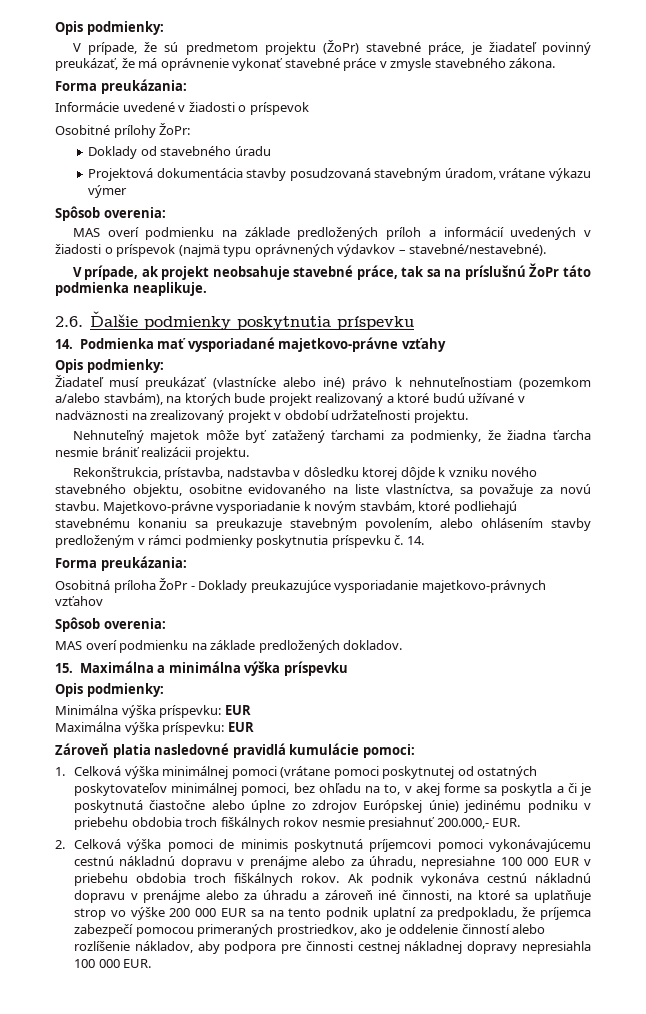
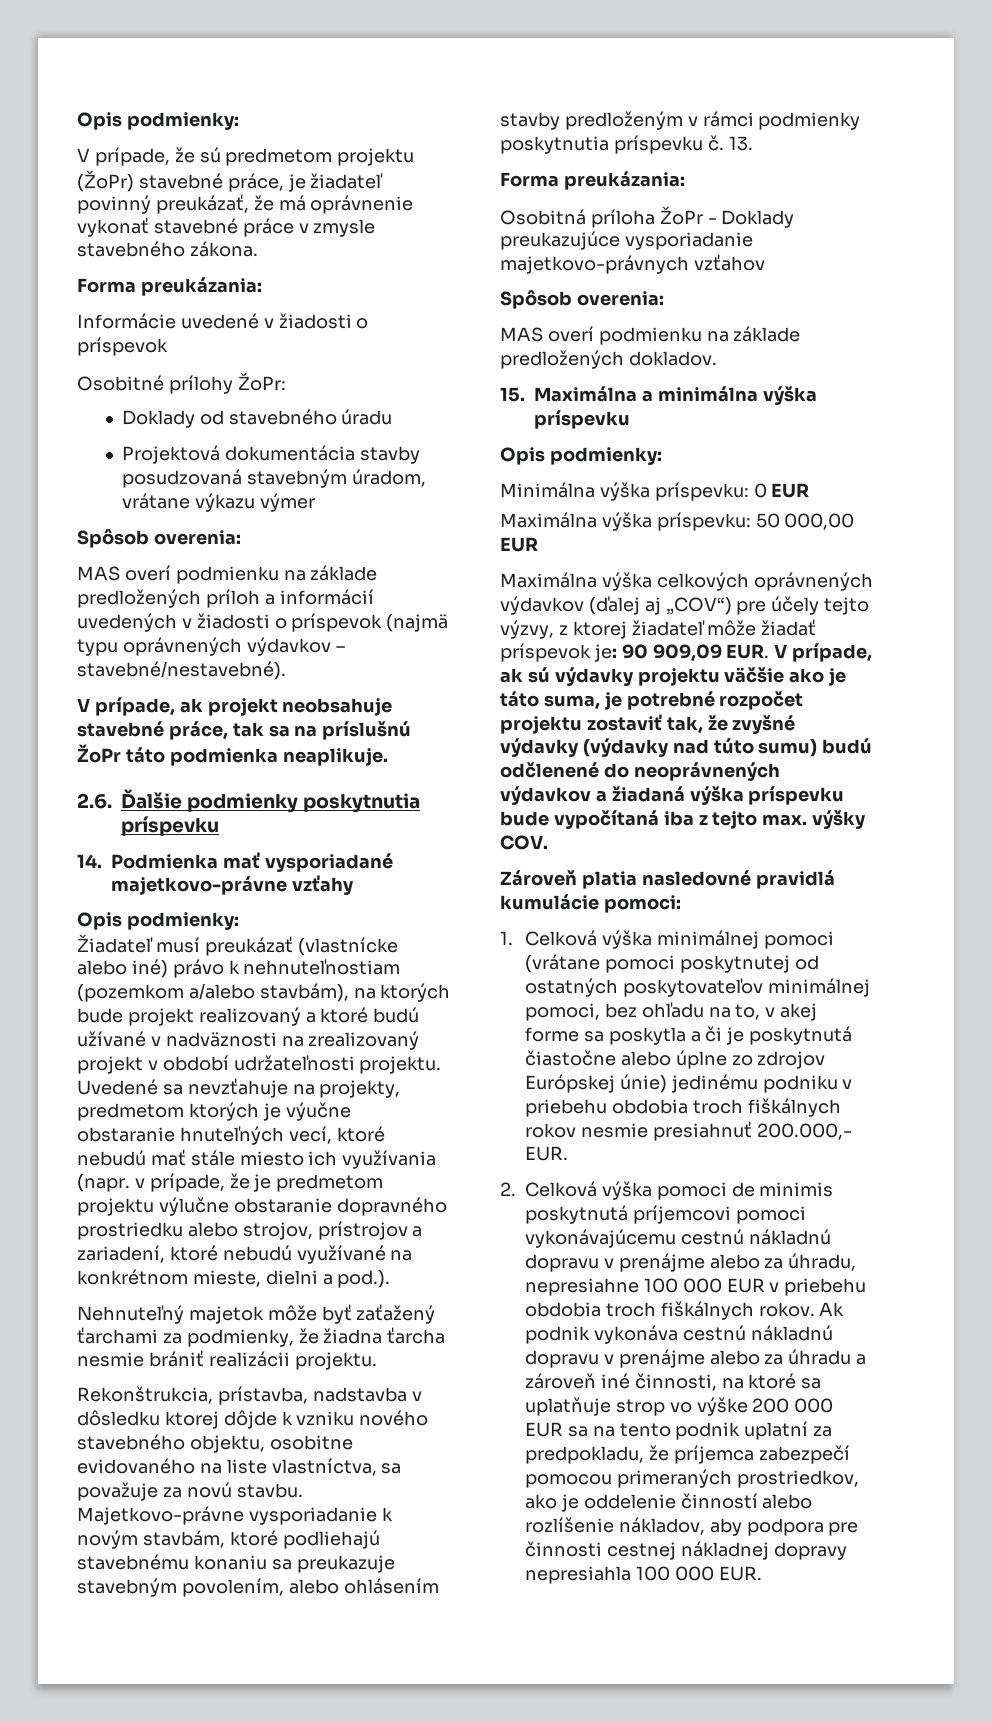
+ Uvedené sa nevzťahuje na projekty, predmetom ktorých je výučne obstaranie hnuteľných vecí, ktoré nebudú mať stále miesto ich využívania (napr. v prípade, že je predmetom projektu výlučne obstaranie dopravného prostriedku alebo strojov, prístrojov a zariadení, ktoré nebudú využívané na konkrétnom mieste, dielni a pod.).
- Majetkovo-právne vysporiadanie k novým stavbám, ktoré podliehajú stavebnému konaniu sa preukazuje stavebným povolením, alebo ohlásením stavby predloženým v rámci podmienky poskytnutia príspevku č. 14.
+ Majetkovo-právne vysporiadanie k novým stavbám, ktoré podliehajú stavebnému konaniu sa preukazuje stavebným povolením, alebo ohlásením stavby predloženým v rámci podmienky poskytnutia príspevku č. 13.
- Minimálna výška príspevku: EUR
+ Minimálna výška príspevku: 0 EUR
- Maximálna výška príspevku: EUR
+ Maximálna výška príspevku: 50 000,00 EUR
+ Maximálna výška celkových oprávnených výdavkov (ďalej aj „COV“) pre účely tejto výzvy, z ktorej žiadateľ môže žiadať príspevok je: 90 909,09 EUR. V prípade, ak sú výdavky projektu väčšie ako je táto suma, je potrebné rozpočet projektu zostaviť tak, že zvyšné výdavky (výdavky nad túto sumu) budú odčlenené do neoprávnených výdavkov a žiadaná výška príspevku bude vypočítaná iba z tejto max. výšky COV.

